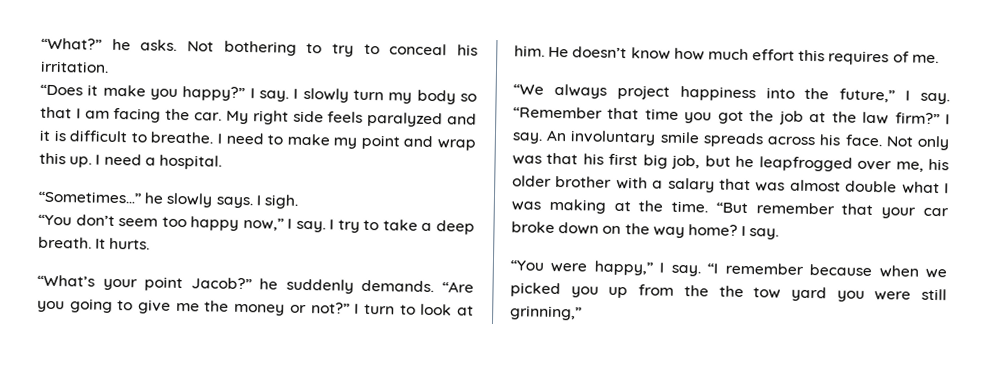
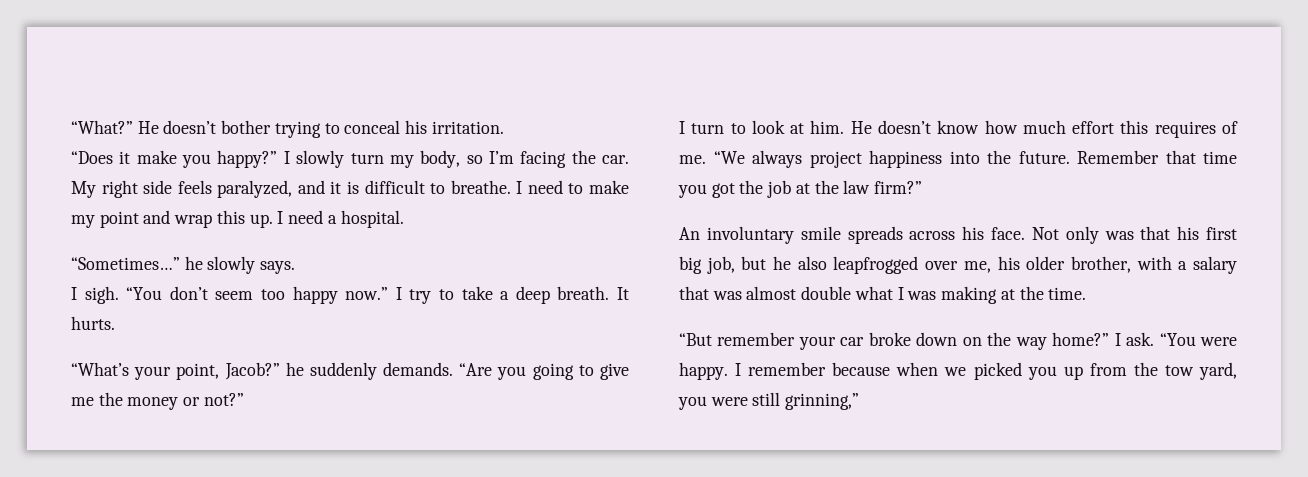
- “What?” he asks. Not bothering to try to conceal his irritation.
+ “What?” He doesn’t bother trying to conceal his irritation.
- I say. I slowly turn my body so that I am facing the car.
+ I slowly turn my body, so I’m facing the car.
- My right side feels paralyzed and it is difficult to breathe.
+ My right side feels paralyzed, and it is difficult to breathe.
- “Sometimes…” he slowly says. I sigh.
- “You don’t seem too happy now,” I say.
+ “Sometimes…” he slowly says.
+ I sigh. “You don’t seem too happy now.”
- “What’s your point Jacob?” he suddenly demands.
+ “What’s your point, Jacob?” he suddenly demands.
- “Are you going to give me the money or not?” I turn to look at him.
+ “Are you going to give me the money or not?”
+ I turn to look at him.
- He doesn’t know how much effort this requires of me.
- “We always project happiness into the future,” I say. “Remember that time you got the job at the law firm?” I say. An involuntary smile spreads across his face.
+ He doesn’t know how much effort this requires of me. “We always project happiness into the future. Remember that time you got the job at the law firm?”
+ An involuntary smile spreads across his face.
- Not only was that his first big job, but he leapfrogged over me, his older brother with a salary that was almost double what I was making at the time. “But remember that your car broke down on the way home? I say.
- “You were happy,” I say. “I remember because when we picked you up from the the tow yard you were still grinning,”
+ Not only was that his first big job, but he also leapfrogged over me, his older brother, with a salary that was almost double what I was making at the time.
+ “But remember your car broke down on the way home?” I ask. “You were happy. I remember because when we picked you up from the tow yard, you were still grinning,”

